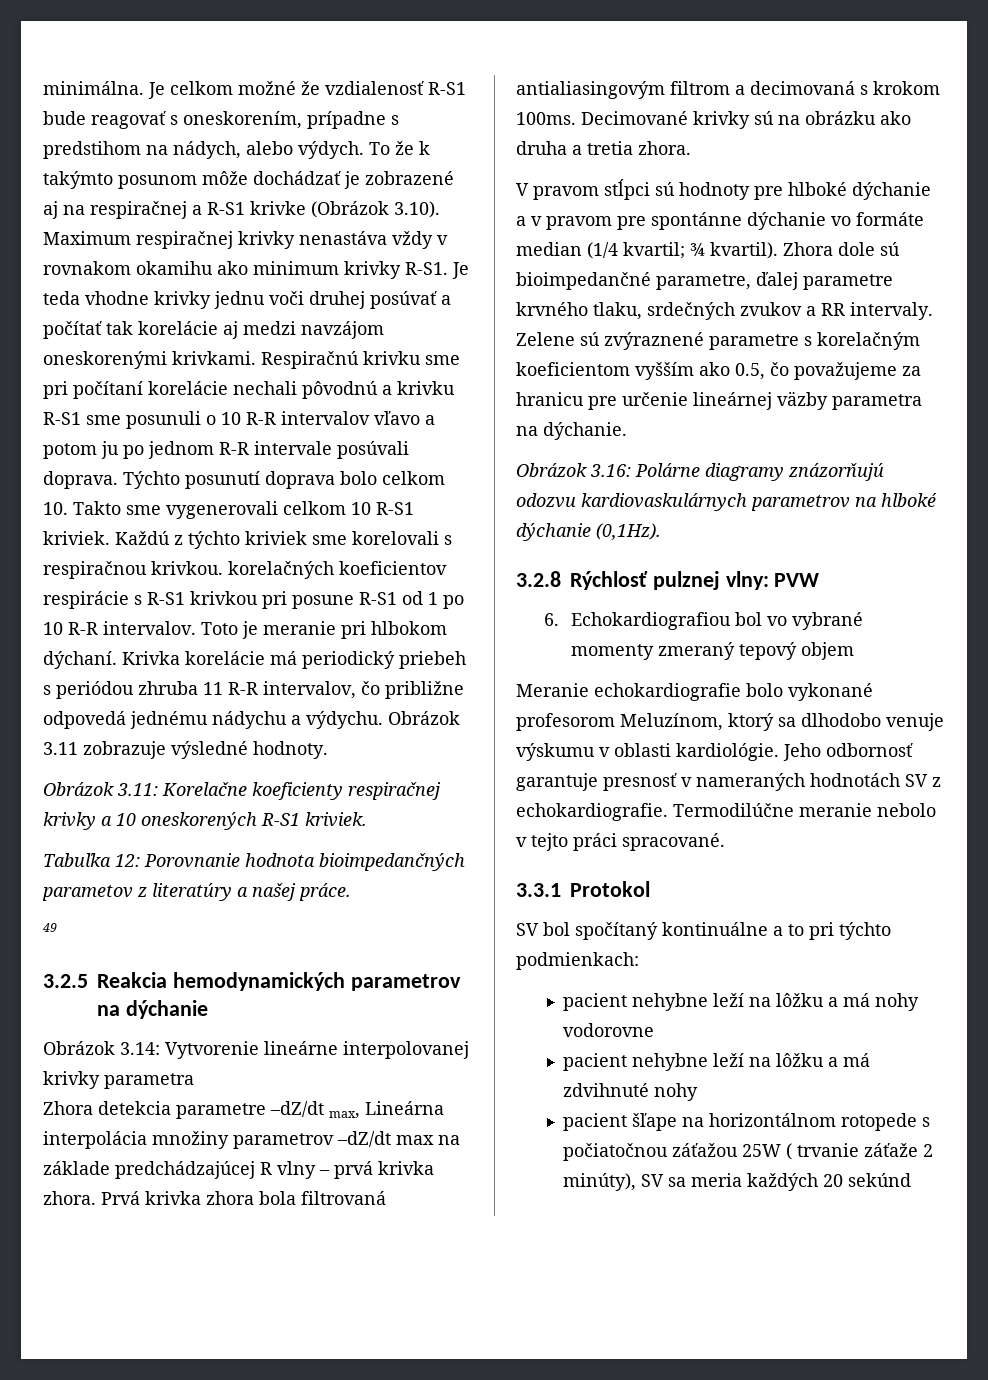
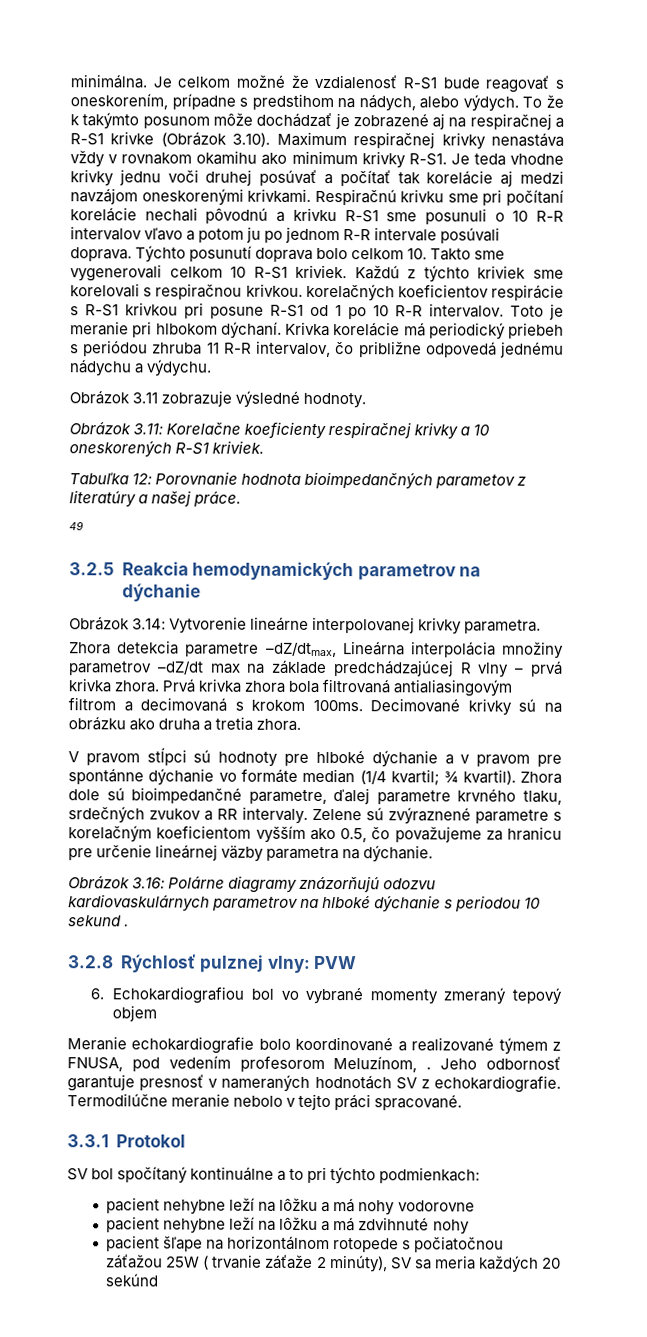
- Krivka korelácie má periodický priebeh s periódou zhruba 11 R-R intervalov, čo približne odpovedá jednému nádychu a výdychu. Obrázok 3.11 zobrazuje výsledné hodnoty.
+ Krivka korelácie má periodický priebeh s periódou zhruba 11 R-R intervalov, čo približne odpovedá jednému nádychu a výdychu.
+ Obrázok 3.11 zobrazuje výsledné hodnoty.
- Obrázok 3.14: Vytvorenie lineárne interpolovanej krivky parametra
+ Obrázok 3.14: Vytvorenie lineárne interpolovanej krivky parametra.
- Zhora detekcia parametre –dZ/dt max, Lineárna interpolácia množiny parametrov –dZ/dt max na základe predchádzajúcej R vlny – prvá krivka zhora.
+ Zhora detekcia parametre –dZ/dtmax, Lineárna interpolácia množiny parametrov –dZ/dt max na základe predchádzajúcej R vlny – prvá krivka zhora.
- Obrázok 3.16: Polárne diagramy znázorňujú odozvu kardiovaskulárnych parametrov na hlboké dýchanie (0,1Hz).
+ Obrázok 3.16: Polárne diagramy znázorňujú odozvu kardiovaskulárnych parametrov na hlboké dýchanie s periodou 10 sekund .
- Meranie echokardiografie bolo vykonané profesorom Meluzínom, ktorý sa dlhodobo venuje výskumu v oblasti kardiológie.
+ Meranie echokardiografie bolo koordinované a realizované týmem z FNUSA, pod vedením profesorom Meluzínom, .

